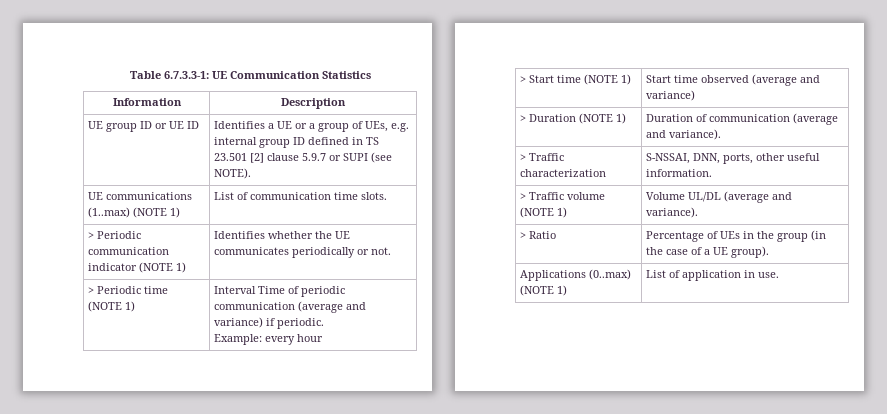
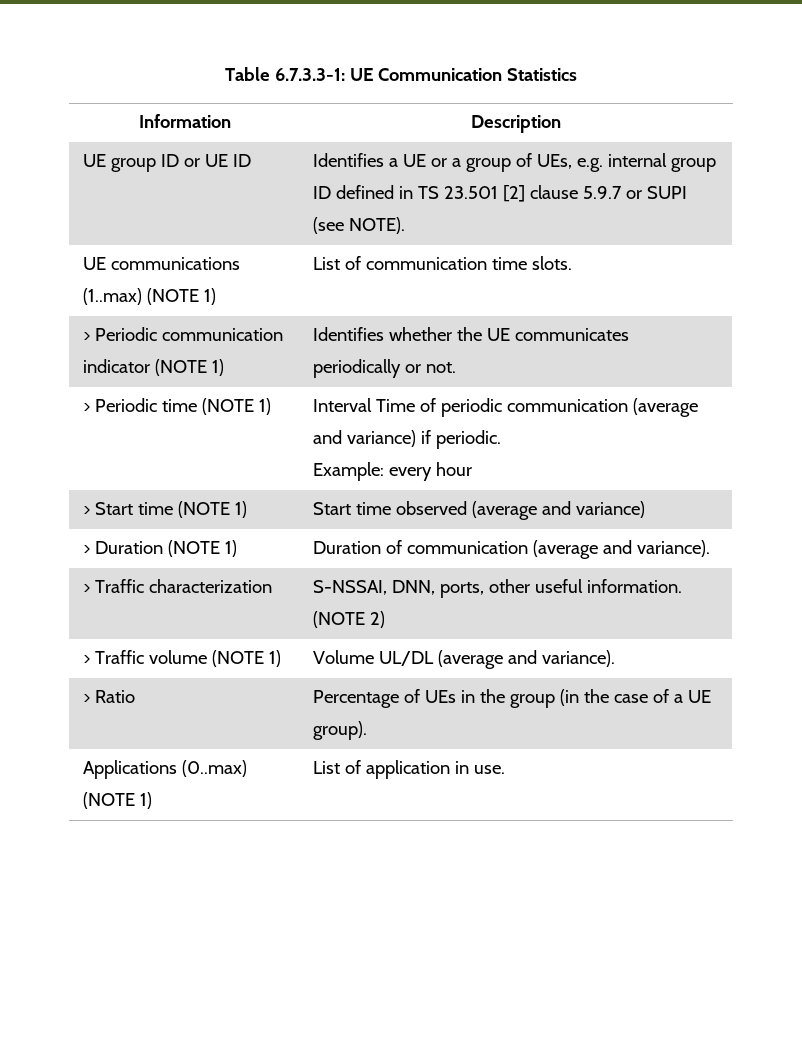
- > Traffic characterization | S-NSSAI, DNN, ports, other useful information.
+ > Traffic characterization | S-NSSAI, DNN, ports, other useful information. (NOTE 2)

